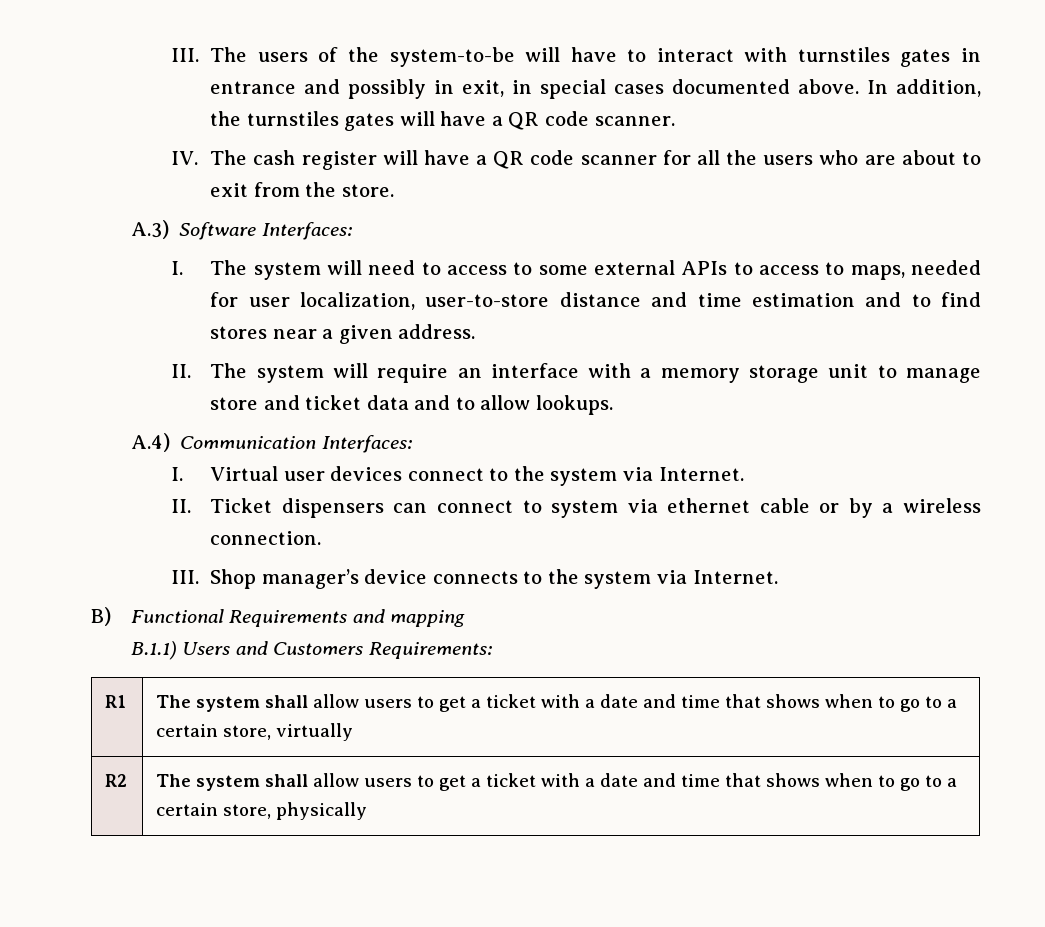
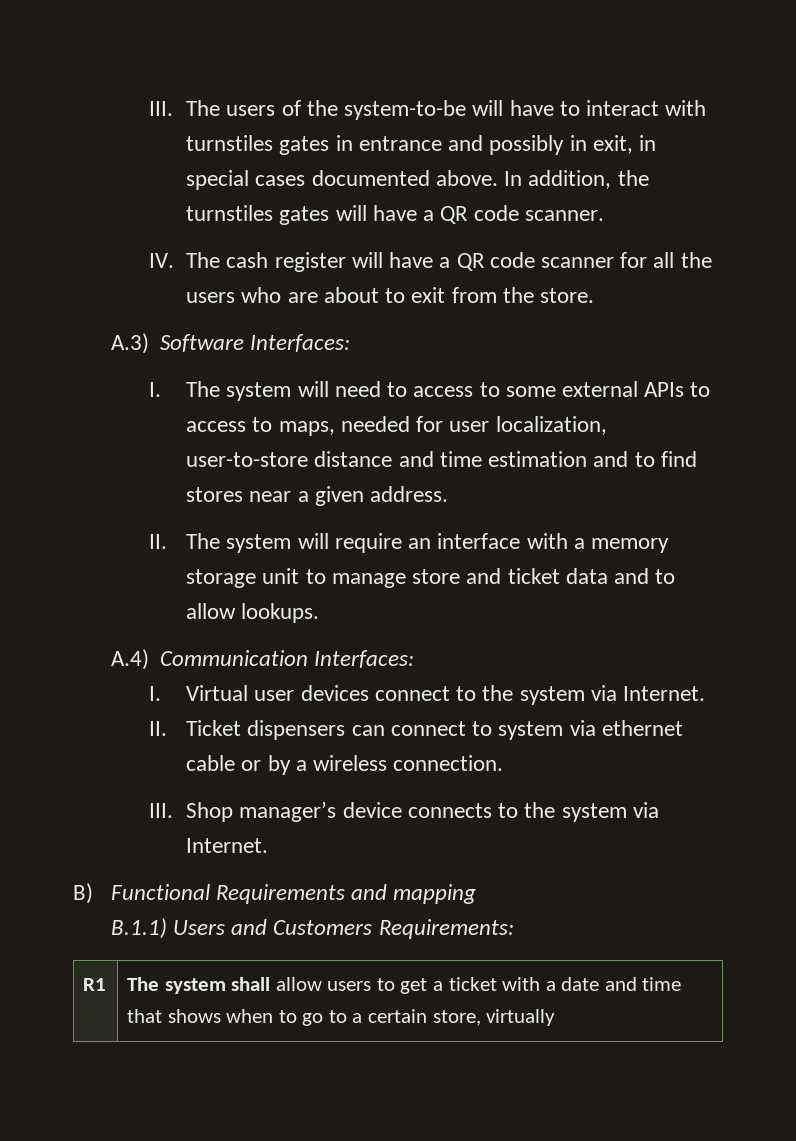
- R2 | The system shall allow users to get a ticket with a date and time that shows when to go to a certain store, physically

